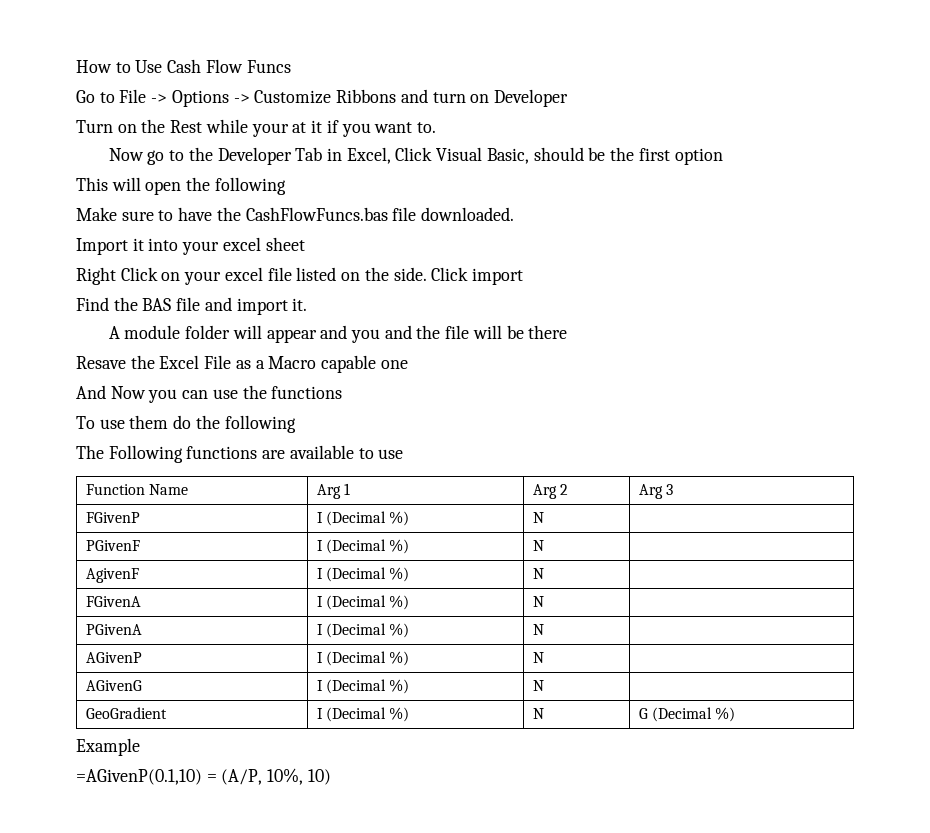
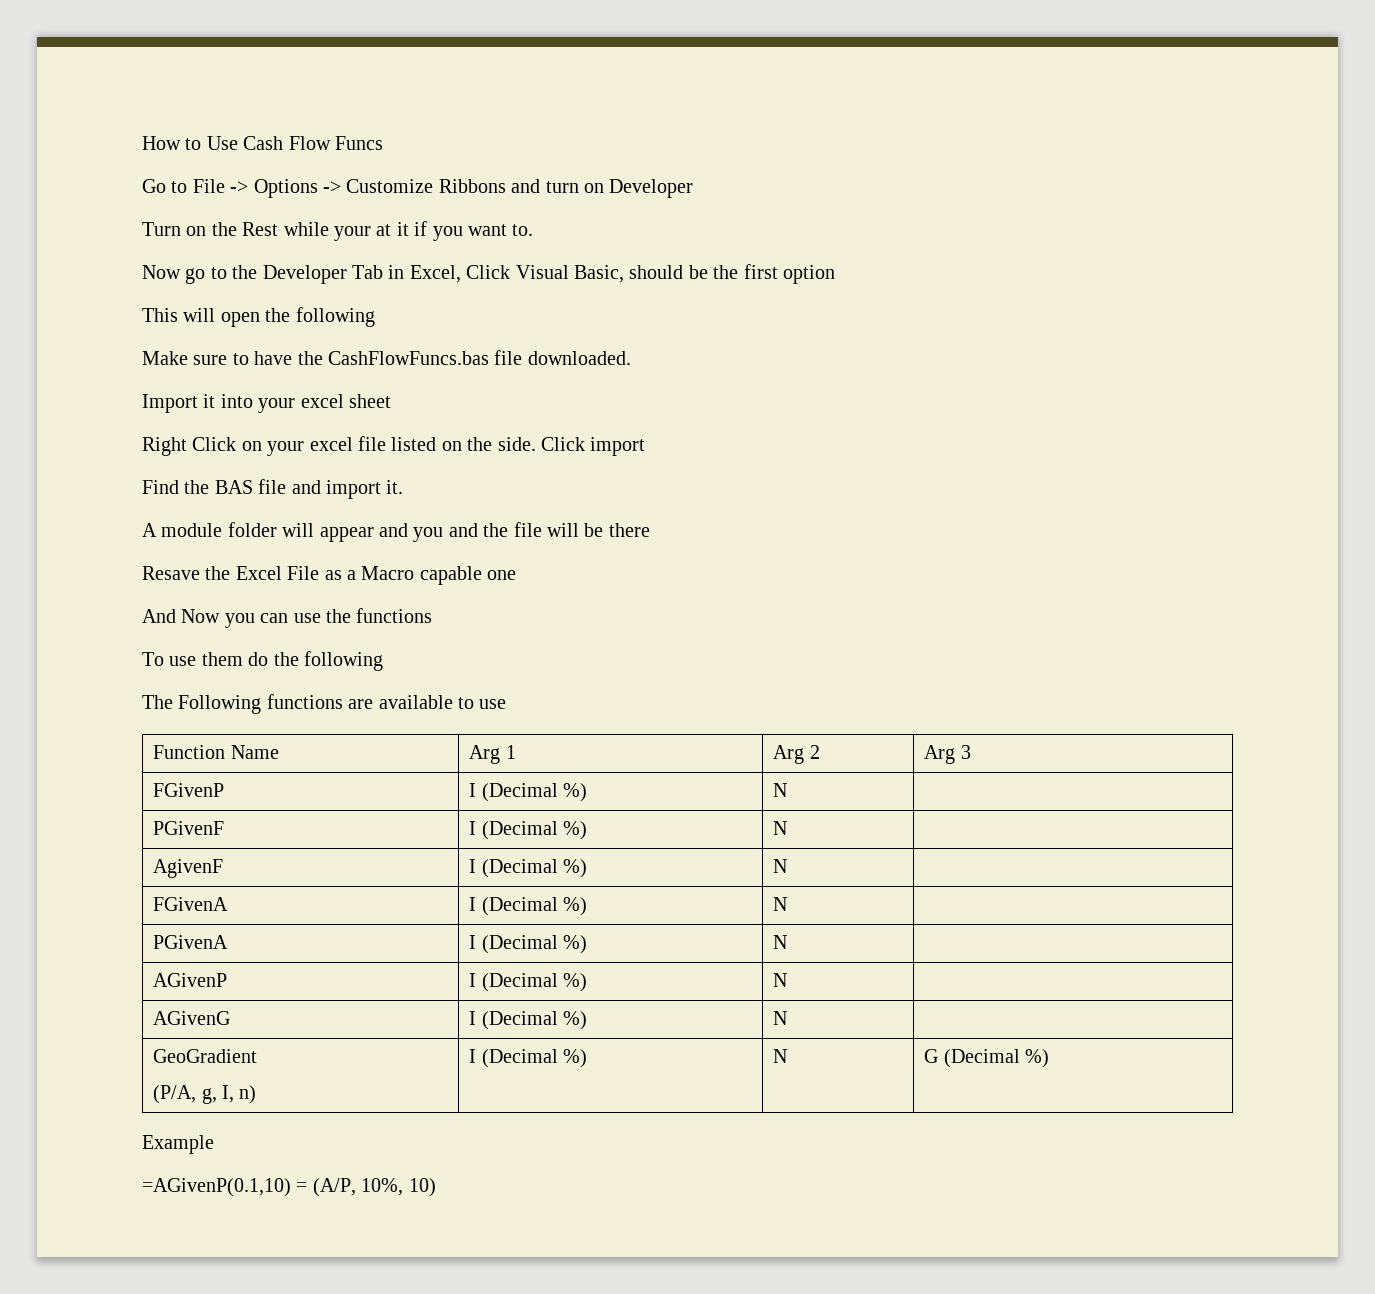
- GeoGradient | I (Decimal %) | N | G (Decimal %)
+ GeoGradient
+ (P/A, g, I, n) | I (Decimal %) | N | G (Decimal %)

